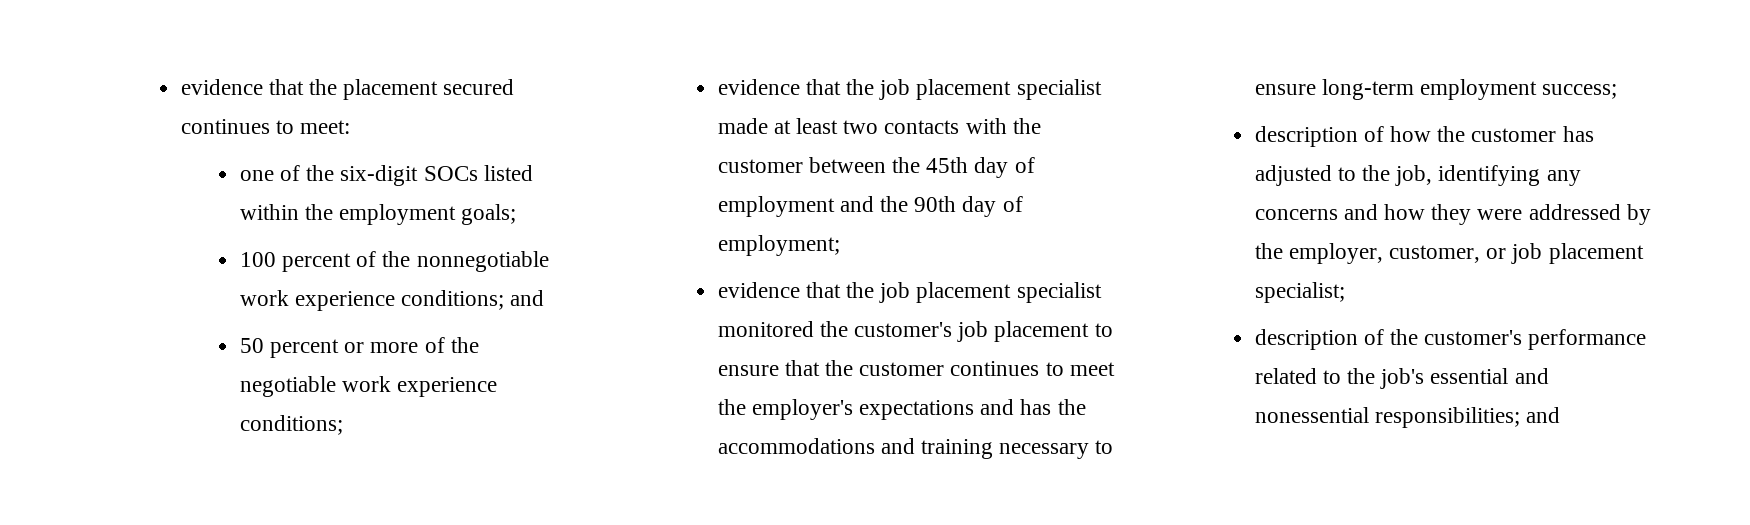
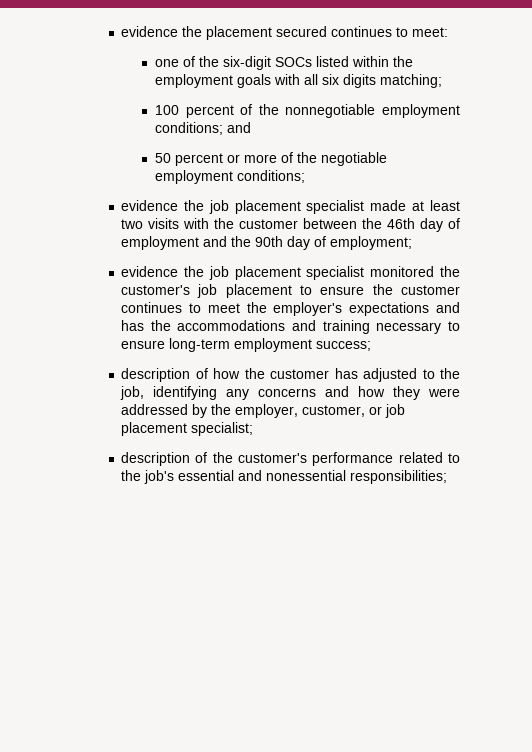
- evidence that the placement secured continues to meet:
+ evidence the placement secured continues to meet:
- one of the six-digit SOCs listed within the employment goals;
+ one of the six-digit SOCs listed within the employment goals with all six digits matching;
- 100 percent of the nonnegotiable work experience conditions; and
+ 100 percent of the nonnegotiable employment conditions; and
- 50 percent or more of the negotiable work experience conditions;
+ 50 percent or more of the negotiable employment conditions;
- evidence that the job placement specialist made at least two contacts with the customer between the 45th day of employment and the 90th day of employment;
+ evidence the job placement specialist made at least two visits with the customer between the 46th day of employment and the 90th day of employment;
- evidence that the job placement specialist monitored the customer's job placement to ensure that the customer continues to meet the employer's expectations and has the accommodations and training necessary to ensure long-term employment success;
+ evidence the job placement specialist monitored the customer's job placement to ensure the customer continues to meet the employer's expectations and has the accommodations and training necessary to ensure long-term employment success;
- description of the customer's performance related to the job's essential and nonessential responsibilities; and
+ description of the customer's performance related to the job's essential and nonessential responsibilities;

